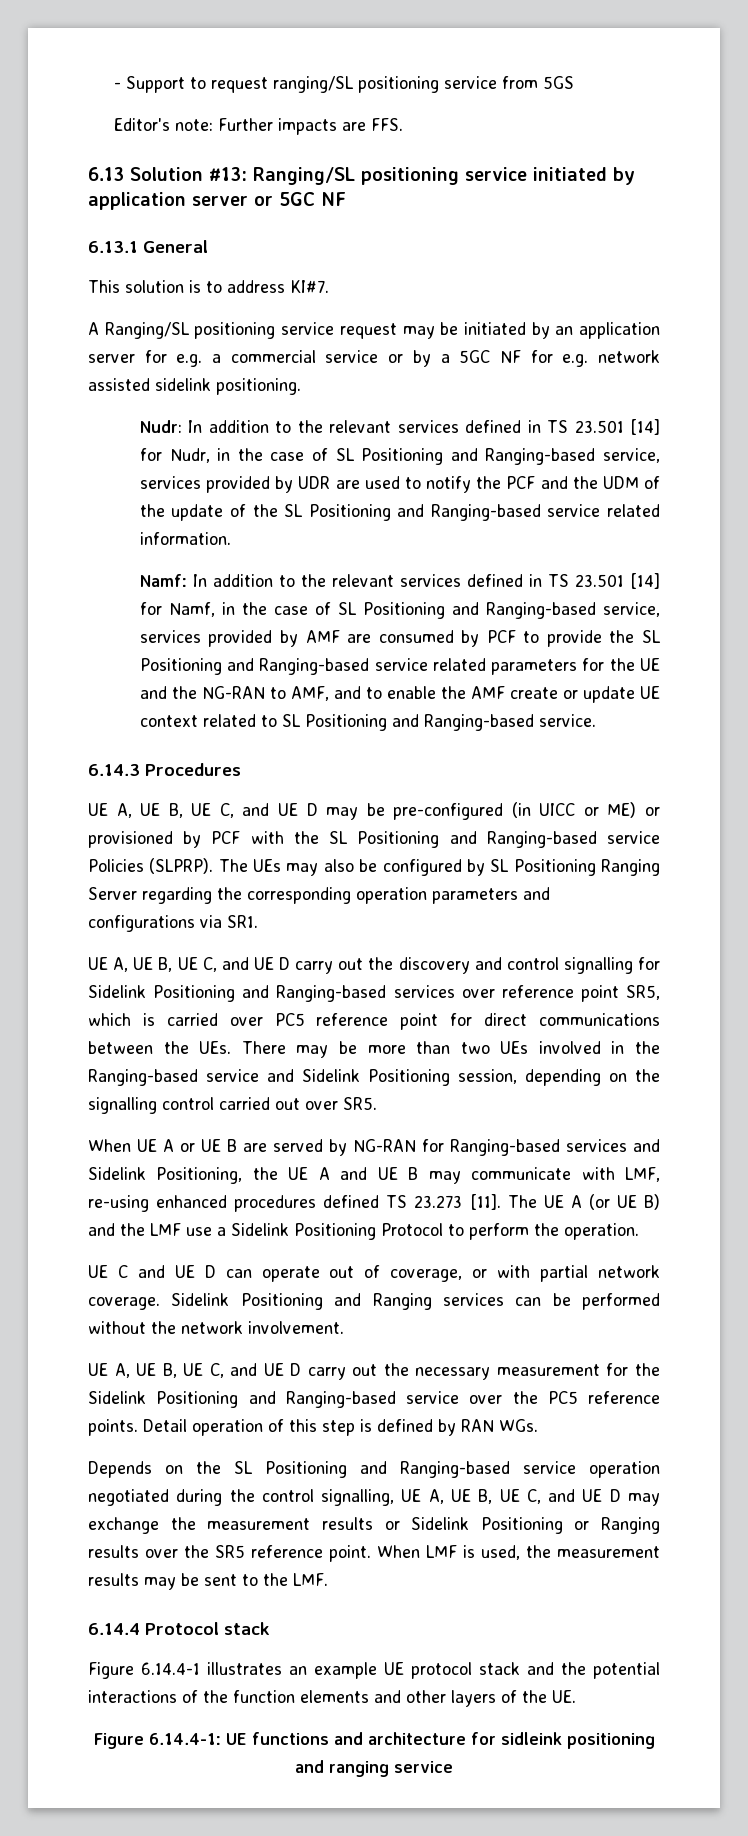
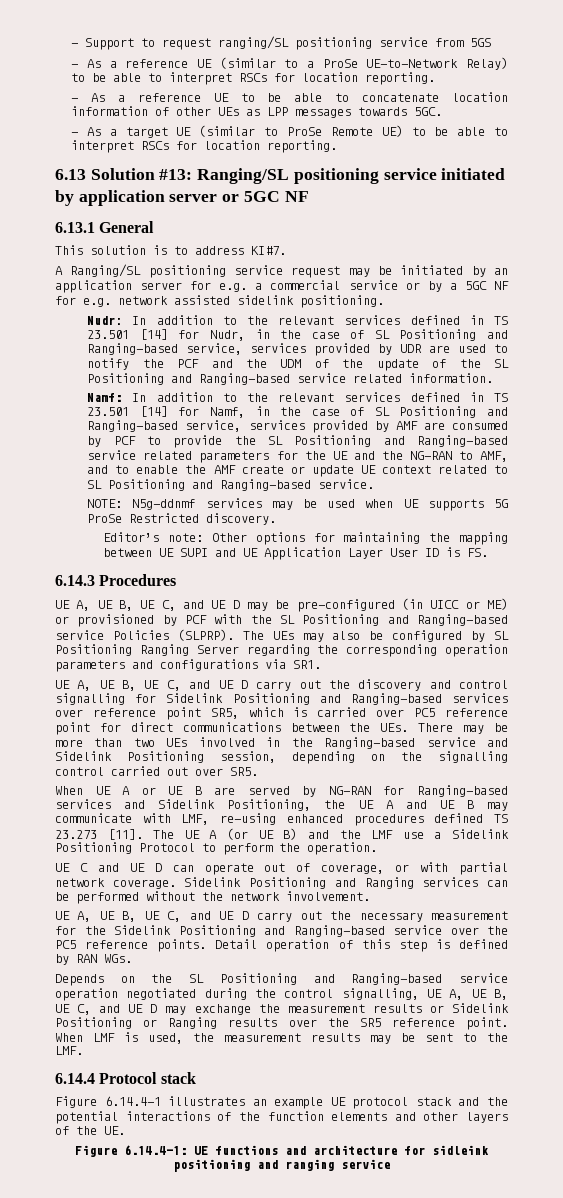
- Editor's note: Further impacts are FFS.
+ - As a reference UE (similar to a ProSe UE-to-Network Relay) to be able to interpret RSCs for location reporting.
+ - As a reference UE to be able to concatenate location information of other UEs as LPP messages towards 5GC.
+ - As a target UE (similar to ProSe Remote UE) to be able to interpret RSCs for location reporting.
+ NOTE: N5g-ddnmf services may be used when UE supports 5G ProSe Restricted discovery.
+ Editor’s note: Other options for maintaining the mapping between UE SUPI and UE Application Layer User ID is FS.

